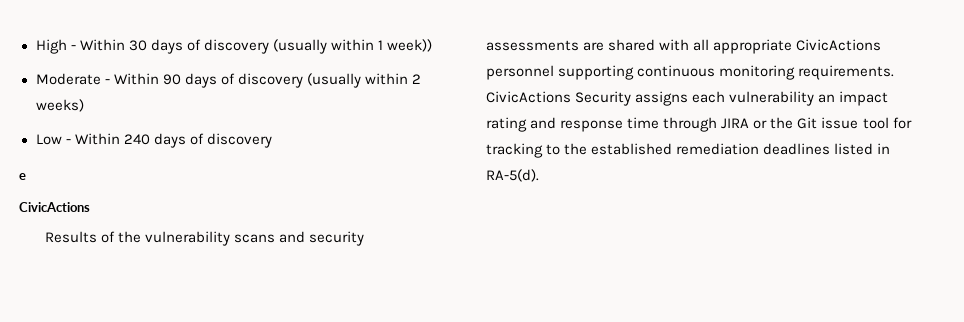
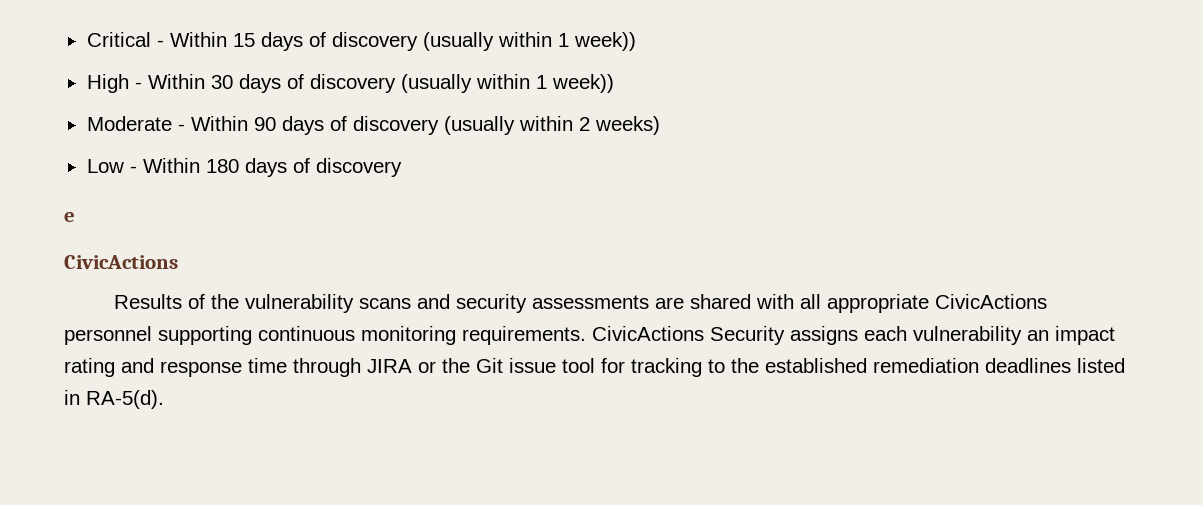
+ Critical - Within 15 days of discovery (usually within 1 week))
- Low - Within 240 days of discovery
+ Low - Within 180 days of discovery

